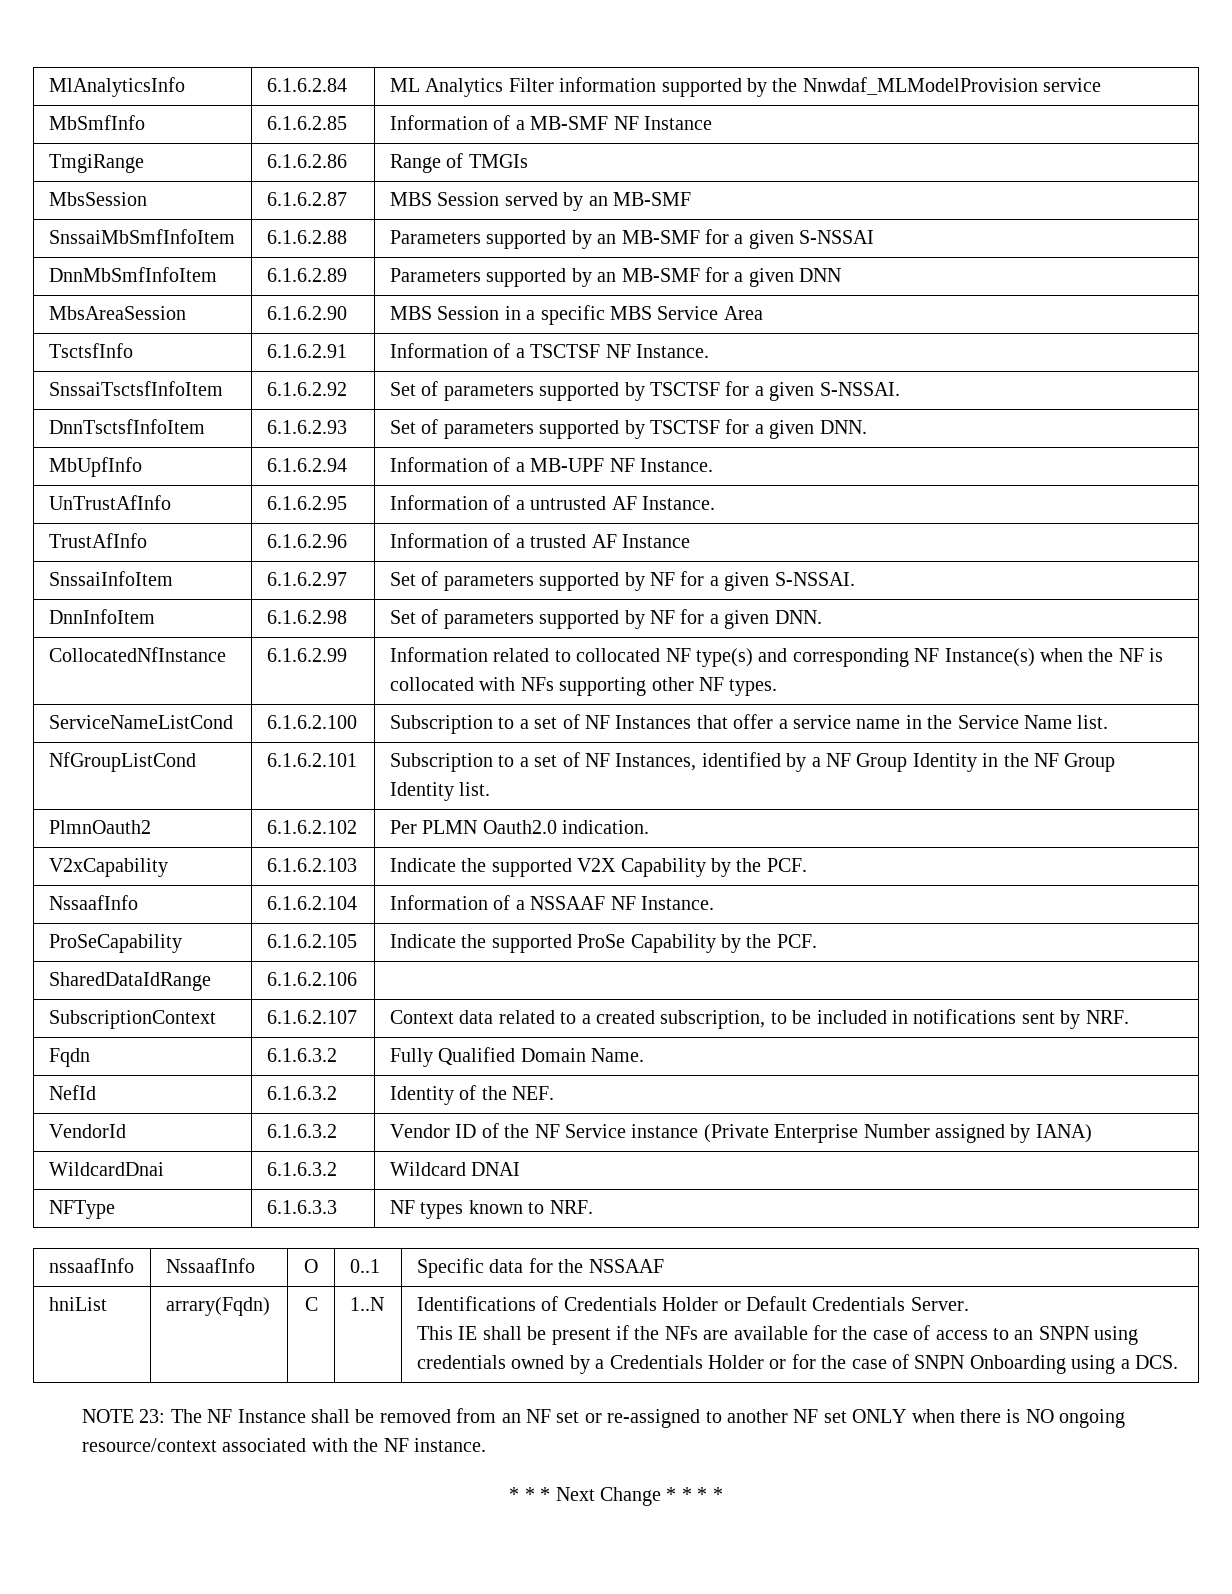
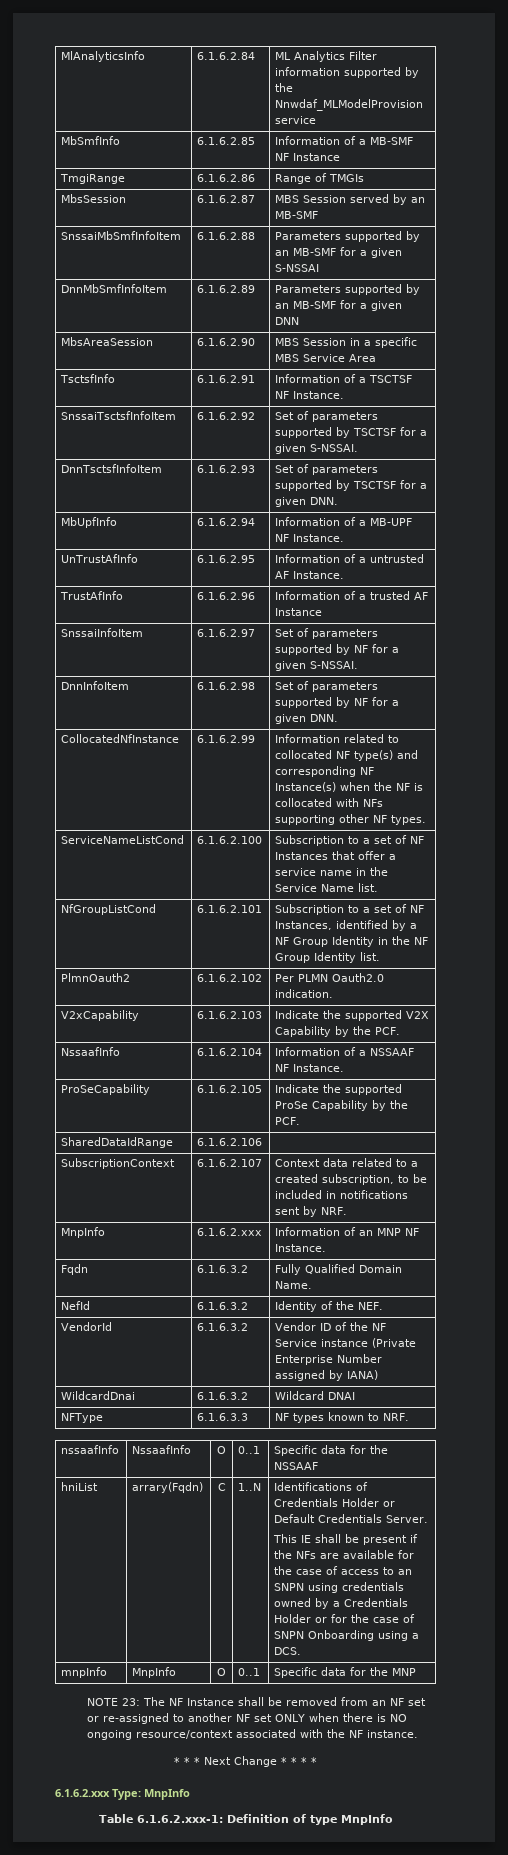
+ MnpInfo | 6.1.6.2.xxx | Information of an MNP NF Instance.
+ mnpInfo | MnpInfo | O | 0..1 | Specific data for the MNP
+ 6.1.6.2.xxx Type: MnpInfo
+ Table 6.1.6.2.xxx-1: Definition of type MnpInfo

